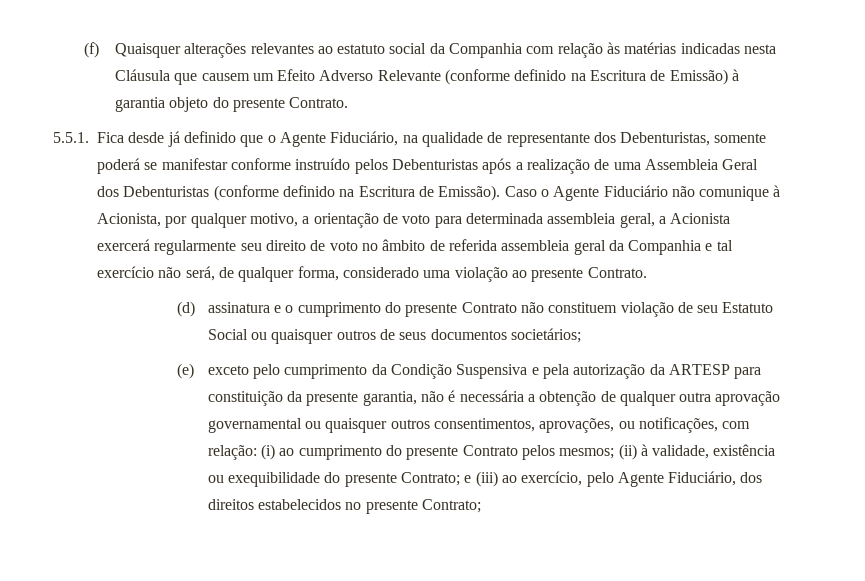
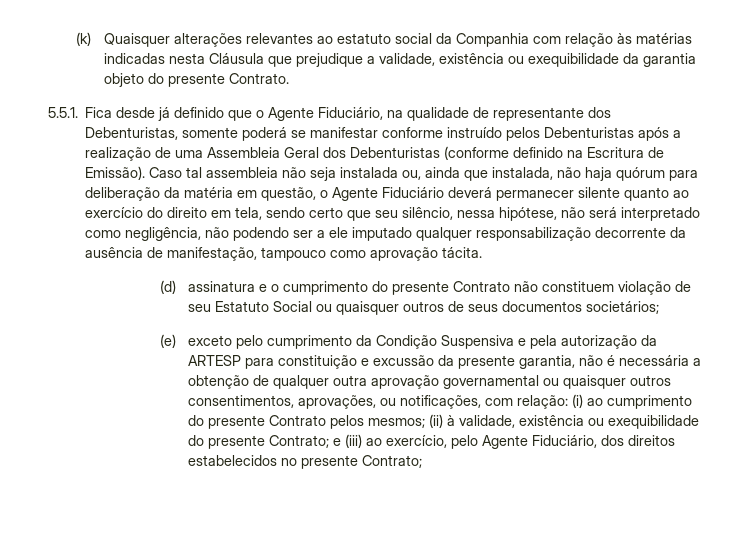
- (f) Quaisquer alterações relevantes ao estatuto social da Companhia com relação às matérias indicadas nesta Cláusula que causem um Efeito Adverso Relevante (conforme definido na Escritura de Emissão) à garantia objeto do presente Contrato.
+ (k) Quaisquer alterações relevantes ao estatuto social da Companhia com relação às matérias indicadas nesta Cláusula que prejudique a validade, existência ou exequibilidade da garantia objeto do presente Contrato.
- Caso o Agente Fiduciário não comunique à Acionista, por qualquer motivo, a orientação de voto para determinada assembleia geral, a Acionista exercerá regularmente seu direito de voto no âmbito de referida assembleia geral da Companhia e tal exercício não será, de qualquer forma, considerado uma violação ao presente Contrato.
+ Caso tal assembleia não seja instalada ou, ainda que instalada, não haja quórum para deliberação da matéria em questão, o Agente Fiduciário deverá permanecer silente quanto ao exercício do direito em tela, sendo certo que seu silêncio, nessa hipótese, não será interpretado como negligência, não podendo ser a ele imputado qualquer responsabilização decorrente da ausência de manifestação, tampouco como aprovação tácita.
- (e) exceto pelo cumprimento da Condição Suspensiva e pela autorização da ARTESP para constituição da presente garantia, não é necessária a obtenção de qualquer outra aprovação governamental ou quaisquer outros consentimentos, aprovações, ou notificações, com relação:
+ (e) exceto pelo cumprimento da Condição Suspensiva e pela autorização da ARTESP para constituição e excussão da presente garantia, não é necessária a obtenção de qualquer outra aprovação governamental ou quaisquer outros consentimentos, aprovações, ou notificações, com relação:

